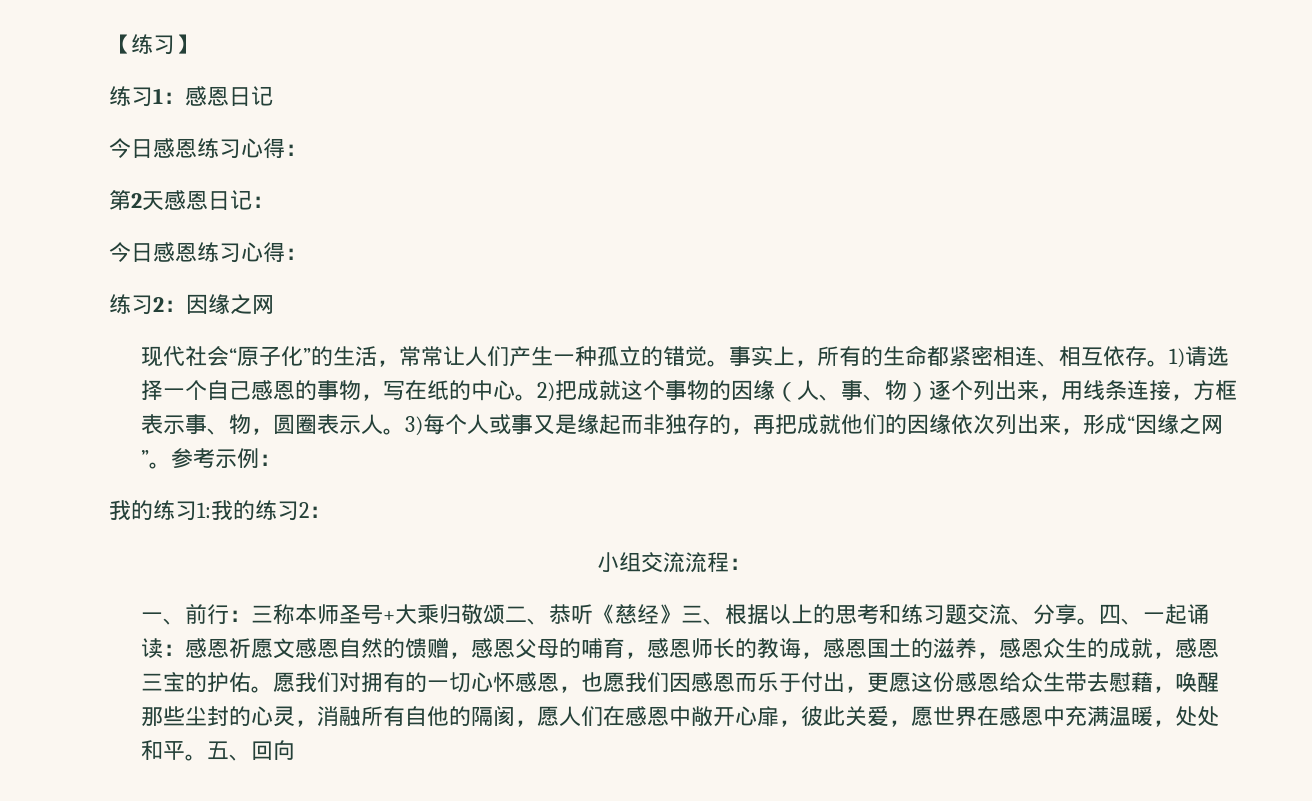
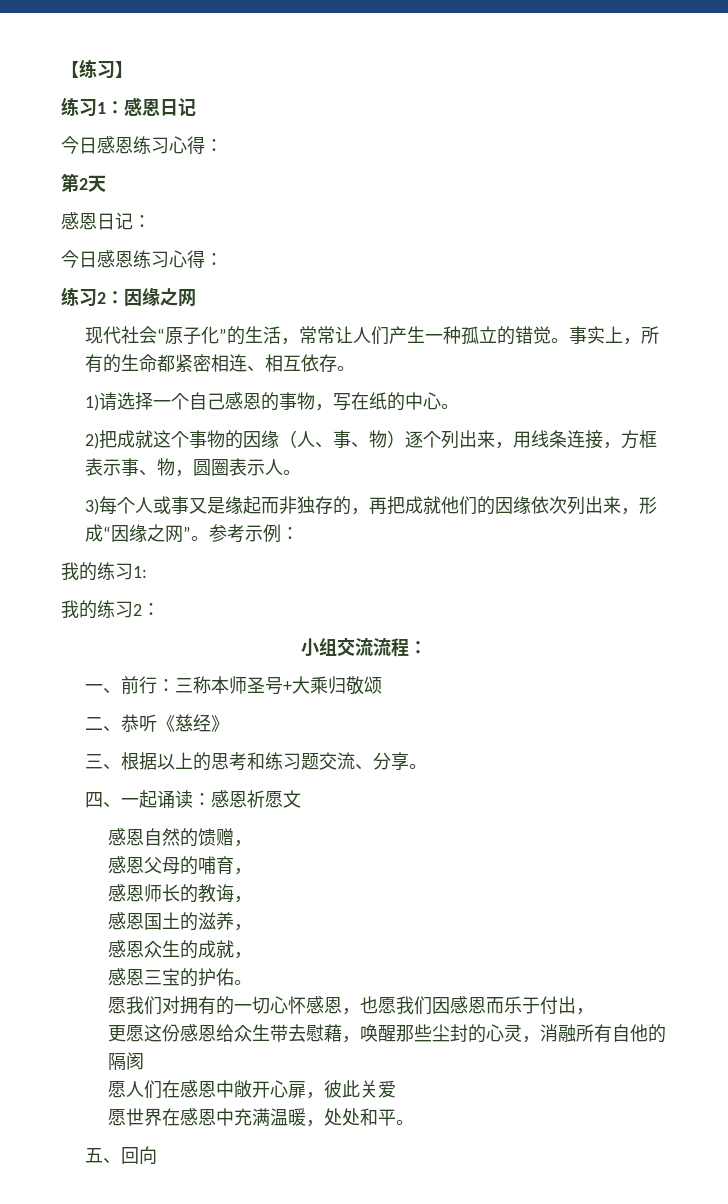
- 第2天感恩日记：
+ 第2天
+ 感恩日记：
- 事实上，所有的生命都紧密相连、相互依存。1)请选择一个自己感恩的事物，写在纸的中心。2)把成就这个事物的因缘（人、事、物）逐个列出来，用线条连接，方框表示事、物，圆圈表示人。3)每个人或事又是缘起而非独存的，再把成就他们的因缘依次列出来，形成“因缘之网”。
+ 事实上，所有的生命都紧密相连、相互依存。
+ 1)请选择一个自己感恩的事物，写在纸的中心。
+ 2)把成就这个事物的因缘（人、事、物）逐个列出来，用线条连接，方框表示事、物，圆圈表示人。
+ 3)每个人或事又是缘起而非独存的，再把成就他们的因缘依次列出来，形成“因缘之网”。
- 我的练习1:我的练习2：
+ 我的练习1:
+ 我的练习2：
- 三称本师圣号+大乘归敬颂二、恭听《慈经》三、根据以上的思考和练习题交流、分享。四、一起诵读：
+ 三称本师圣号+大乘归敬颂
+ 二、恭听《慈经》
+ 三、根据以上的思考和练习题交流、分享。
+ 四、一起诵读：
- 感恩祈愿文感恩自然的馈赠，感恩父母的哺育，感恩师长的教诲，感恩国土的滋养，感恩众生的成就，感恩三宝的护佑。愿我们对拥有的一切心怀感恩，也愿我们因感恩而乐于付出，更愿这份感恩给众生带去慰藉，唤醒那些尘封的心灵，消融所有自他的隔阂，愿人们在感恩中敞开心扉，彼此关爱，愿世界在感恩中充满温暖，处处和平。五、回向
+ 感恩祈愿文
+ 感恩自然的馈赠，
+ 感恩父母的哺育，
+ 感恩师长的教诲，
+ 感恩国土的滋养，
+ 感恩众生的成就，
+ 感恩三宝的护佑。
+ 愿我们对拥有的一切心怀感恩，也愿我们因感恩而乐于付出，
+ 更愿这份感恩给众生带去慰藉，唤醒那些尘封的心灵，消融所有自他的隔阂
+ 愿人们在感恩中敞开心扉，彼此关爱
+ 愿世界在感恩中充满温暖，处处和平。
+ 五、回向

